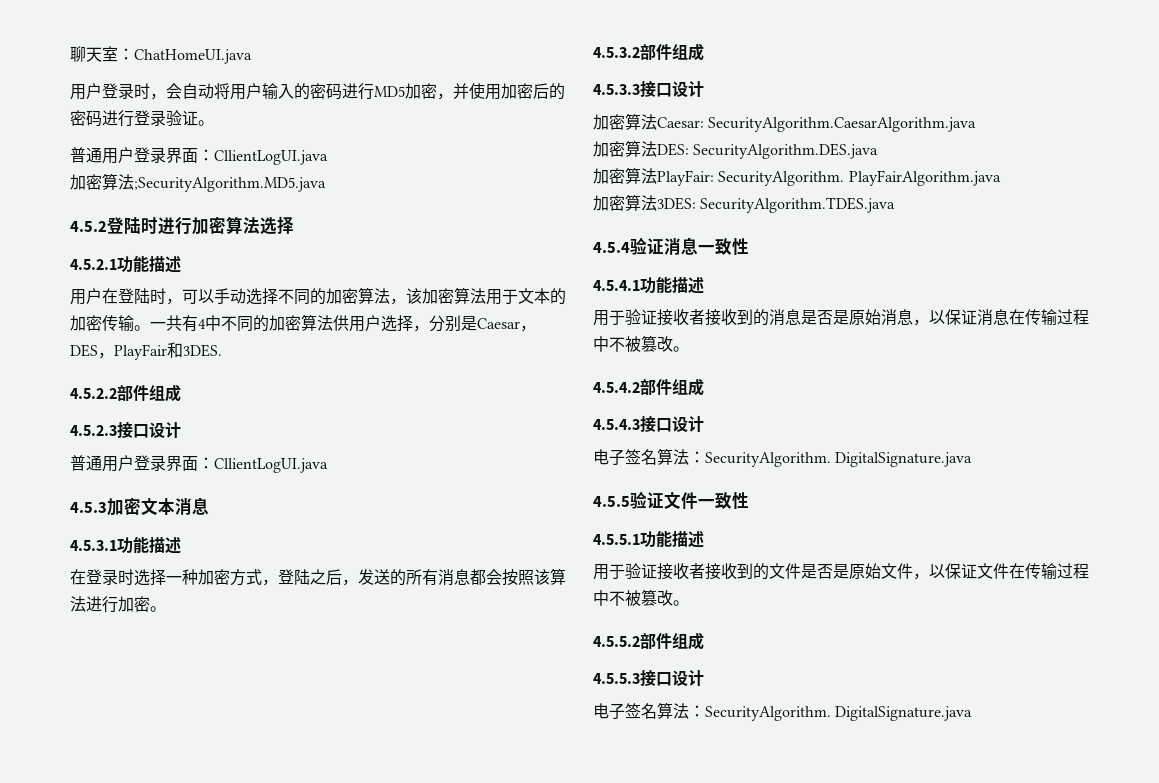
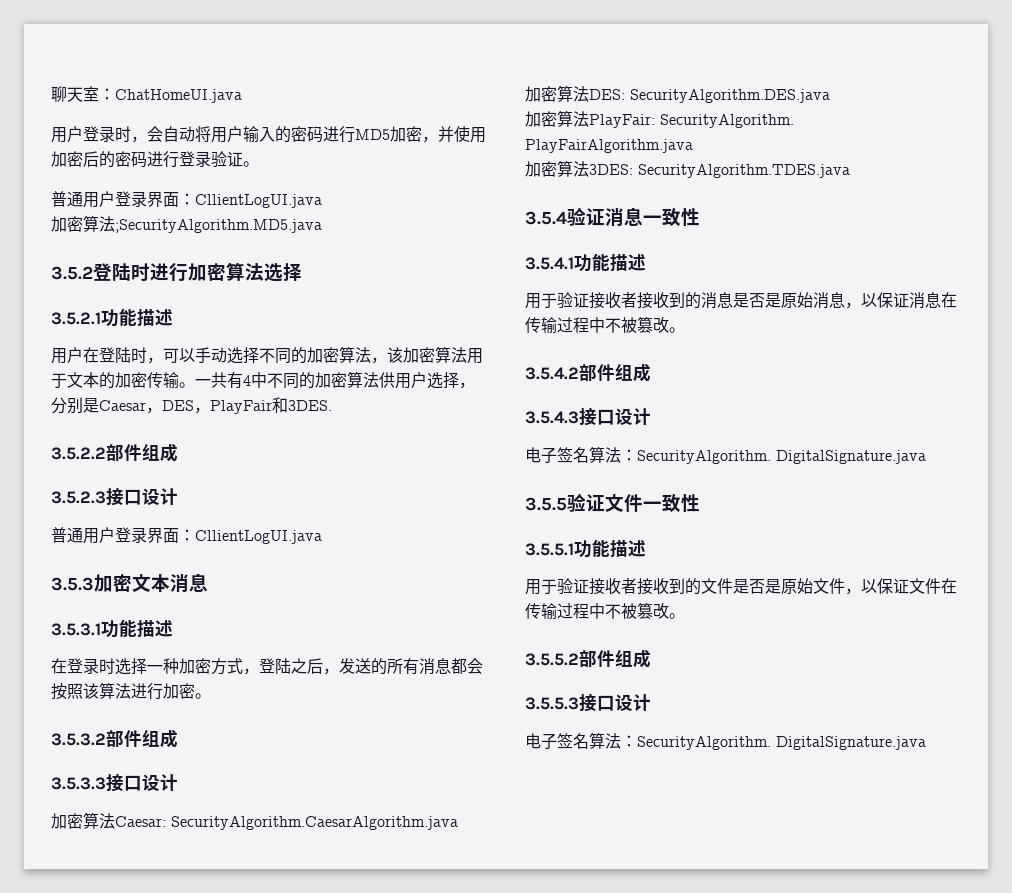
- 4.5.2登陆时进行加密算法选择
+ 3.5.2登陆时进行加密算法选择
- 4.5.2.1功能描述
+ 3.5.2.1功能描述
- 4.5.2.2部件组成
- 4.5.2.3接口设计
+ 3.5.2.2部件组成
+ 3.5.2.3接口设计
- 4.5.3加密文本消息
+ 3.5.3加密文本消息
- 4.5.3.1功能描述
+ 3.5.3.1功能描述
- 4.5.3.2部件组成
- 4.5.3.3接口设计
+ 3.5.3.2部件组成
+ 3.5.3.3接口设计
- 4.5.4验证消息一致性
+ 3.5.4验证消息一致性
- 4.5.4.1功能描述
+ 3.5.4.1功能描述
- 4.5.4.2部件组成
- 4.5.4.3接口设计
+ 3.5.4.2部件组成
+ 3.5.4.3接口设计
- 4.5.5验证文件一致性
+ 3.5.5验证文件一致性
- 4.5.5.1功能描述
+ 3.5.5.1功能描述
- 4.5.5.2部件组成
- 4.5.5.3接口设计
+ 3.5.5.2部件组成
+ 3.5.5.3接口设计

